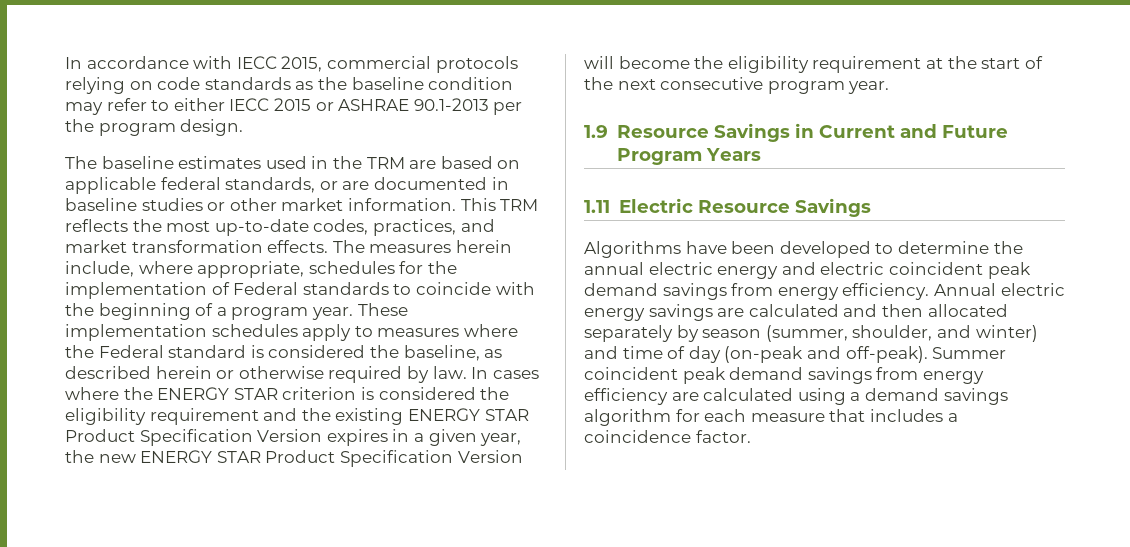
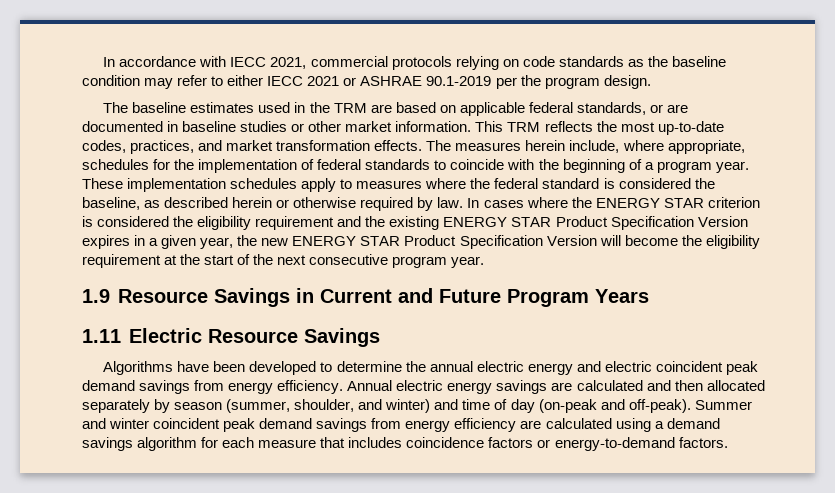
- In accordance with IECC 2015, commercial protocols relying on code standards as the baseline condition may refer to either IECC 2015 or ASHRAE 90.1-2013 per the program design.
+ In accordance with IECC 2021, commercial protocols relying on code standards as the baseline condition may refer to either IECC 2021 or ASHRAE 90.1-2019 per the program design.
- The measures herein include, where appropriate, schedules for the implementation of Federal standards to coincide with the beginning of a program year.
+ The measures herein include, where appropriate, schedules for the implementation of federal standards to coincide with the beginning of a program year.
- These implementation schedules apply to measures where the Federal standard is considered the baseline, as described herein or otherwise required by law.
+ These implementation schedules apply to measures where the federal standard is considered the baseline, as described herein or otherwise required by law.
- Summer coincident peak demand savings from energy efficiency are calculated using a demand savings algorithm for each measure that includes a coincidence factor.
+ Summer and winter coincident peak demand savings from energy efficiency are calculated using a demand savings algorithm for each measure that includes coincidence factors or energy-to-demand factors.

